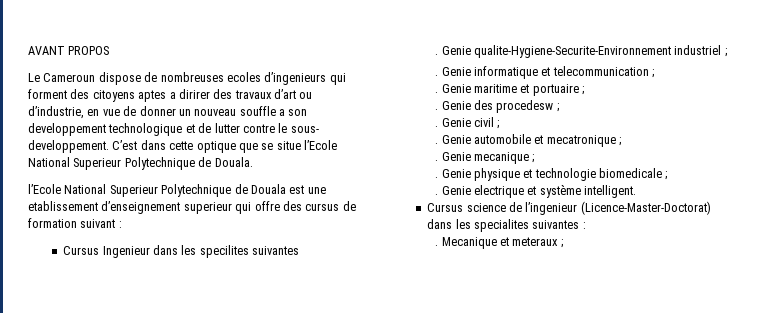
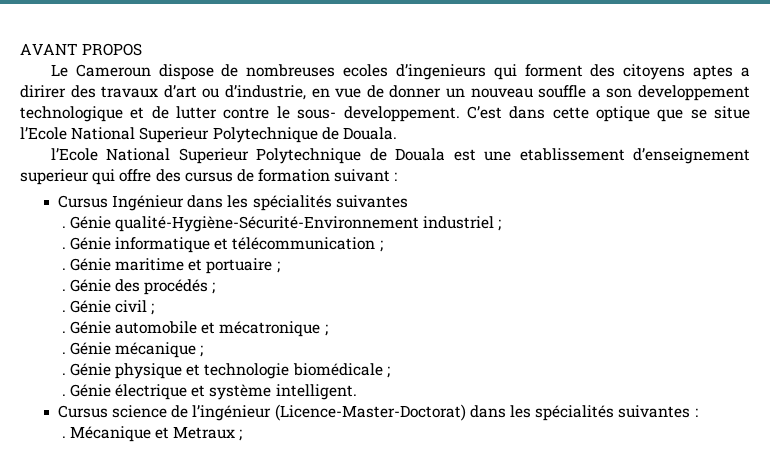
- Cursus Ingenieur dans les specilites suivantes
+ Cursus Ingénieur dans les spécialités suivantes
- Genie qualite-Hygiene-Securite-Environnement industriel ;
+ Génie qualité-Hygiène-Sécurité-Environnement industriel ;
- Genie informatique et telecommunication ;
- . Genie maritime et portuaire ;
+ Génie informatique et télécommunication ;
+ . Génie maritime et portuaire ;
- Genie des procedesw ;
- . Genie civil ;
+ Génie des procédés ;
+ . Génie civil ;
- Genie automobile et mecatronique ;
- . Genie mecanique ;
- . Genie physique et technologie biomedicale ;
- . Genie electrique et système intelligent.
+ Génie automobile et mécatronique ;
+ . Génie mécanique ;
+ . Génie physique et technologie biomédicale ;
+ . Génie électrique et système intelligent.
- Cursus science de l’ingenieur (Licence-Master-Doctorat) dans les specialites suivantes :
+ Cursus science de l’ingénieur (Licence-Master-Doctorat) dans les spécialités suivantes :
- Mecanique et meteraux ;
+ Mécanique et Metraux ;

